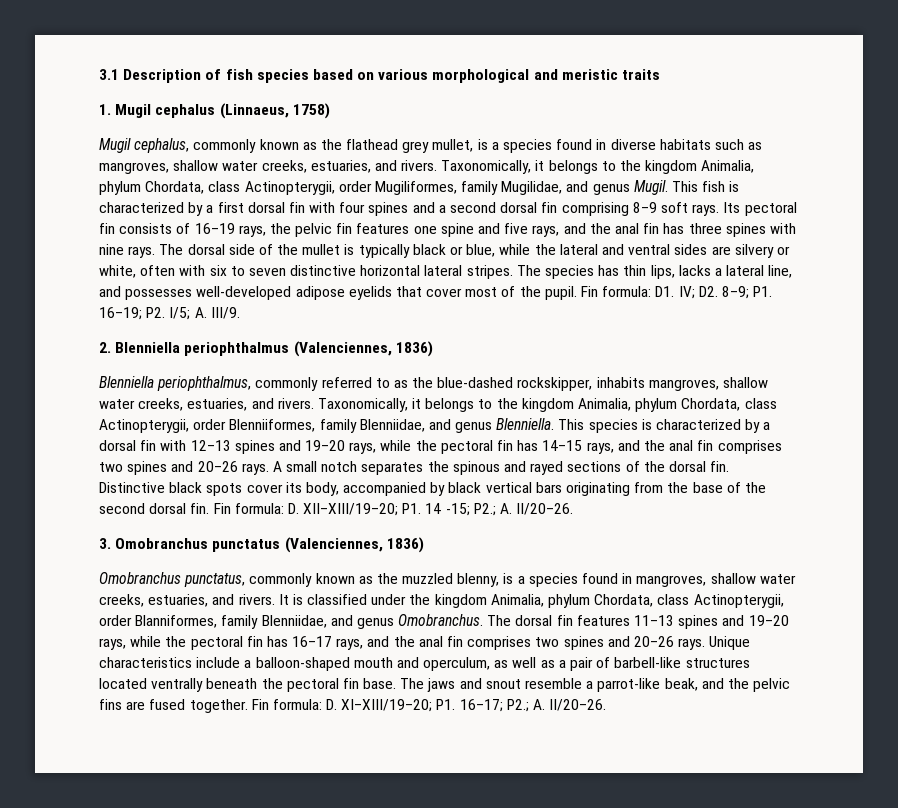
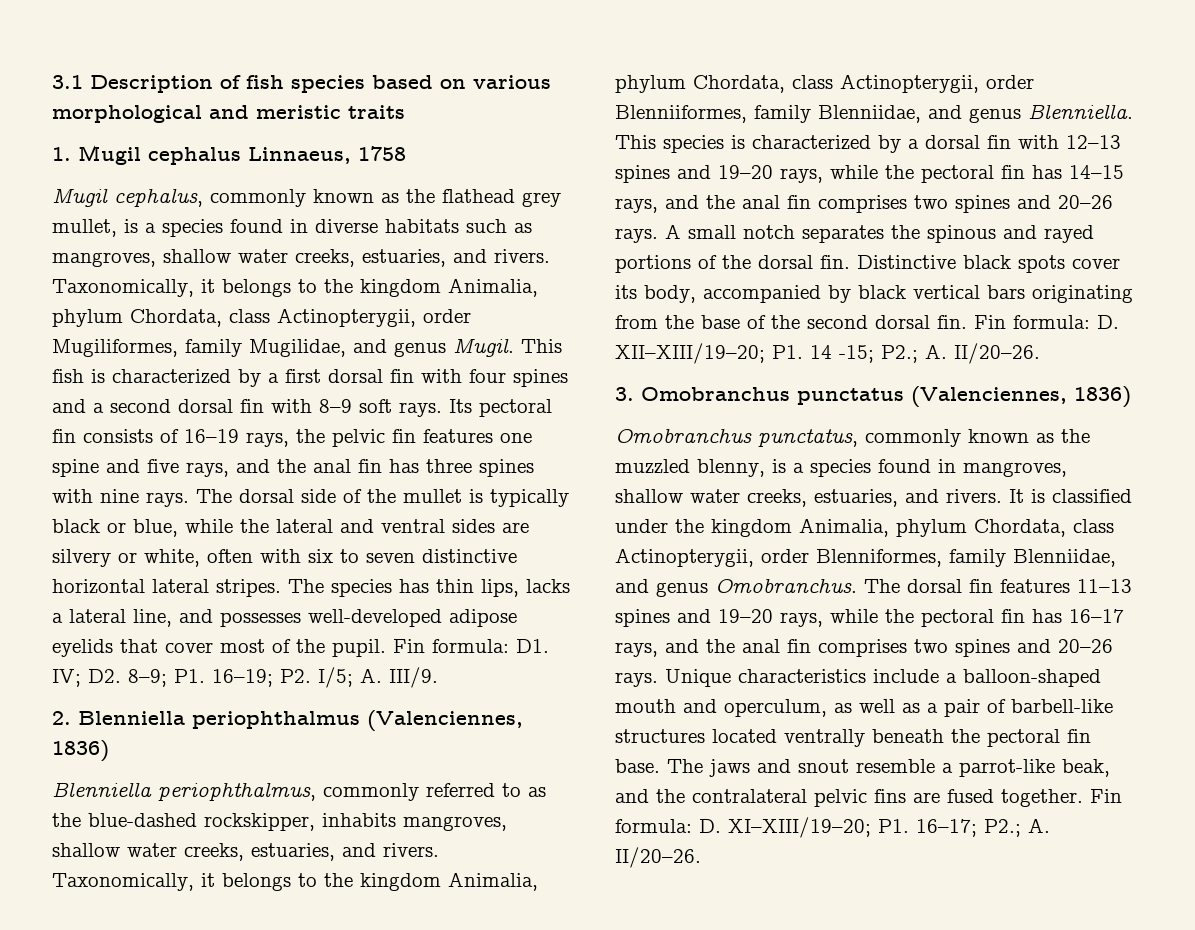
- 1. Mugil cephalus (Linnaeus, 1758)
+ 1. Mugil cephalus Linnaeus, 1758
- This fish is characterized by a first dorsal fin with four spines and a second dorsal fin comprising 8–9 soft rays.
+ This fish is characterized by a first dorsal fin with four spines and a second dorsal fin with 8–9 soft rays.
- A small notch separates the spinous and rayed sections of the dorsal fin.
+ A small notch separates the spinous and rayed portions of the dorsal fin.
- It is classified under the kingdom Animalia, phylum Chordata, class Actinopterygii, order Blanniformes, family Blenniidae, and genus Omobranchus.
+ It is classified under the kingdom Animalia, phylum Chordata, class Actinopterygii, order Blenniformes, family Blenniidae, and genus Omobranchus.
- The jaws and snout resemble a parrot-like beak, and the pelvic fins are fused together.
+ The jaws and snout resemble a parrot-like beak, and the contralateral pelvic fins are fused together.

